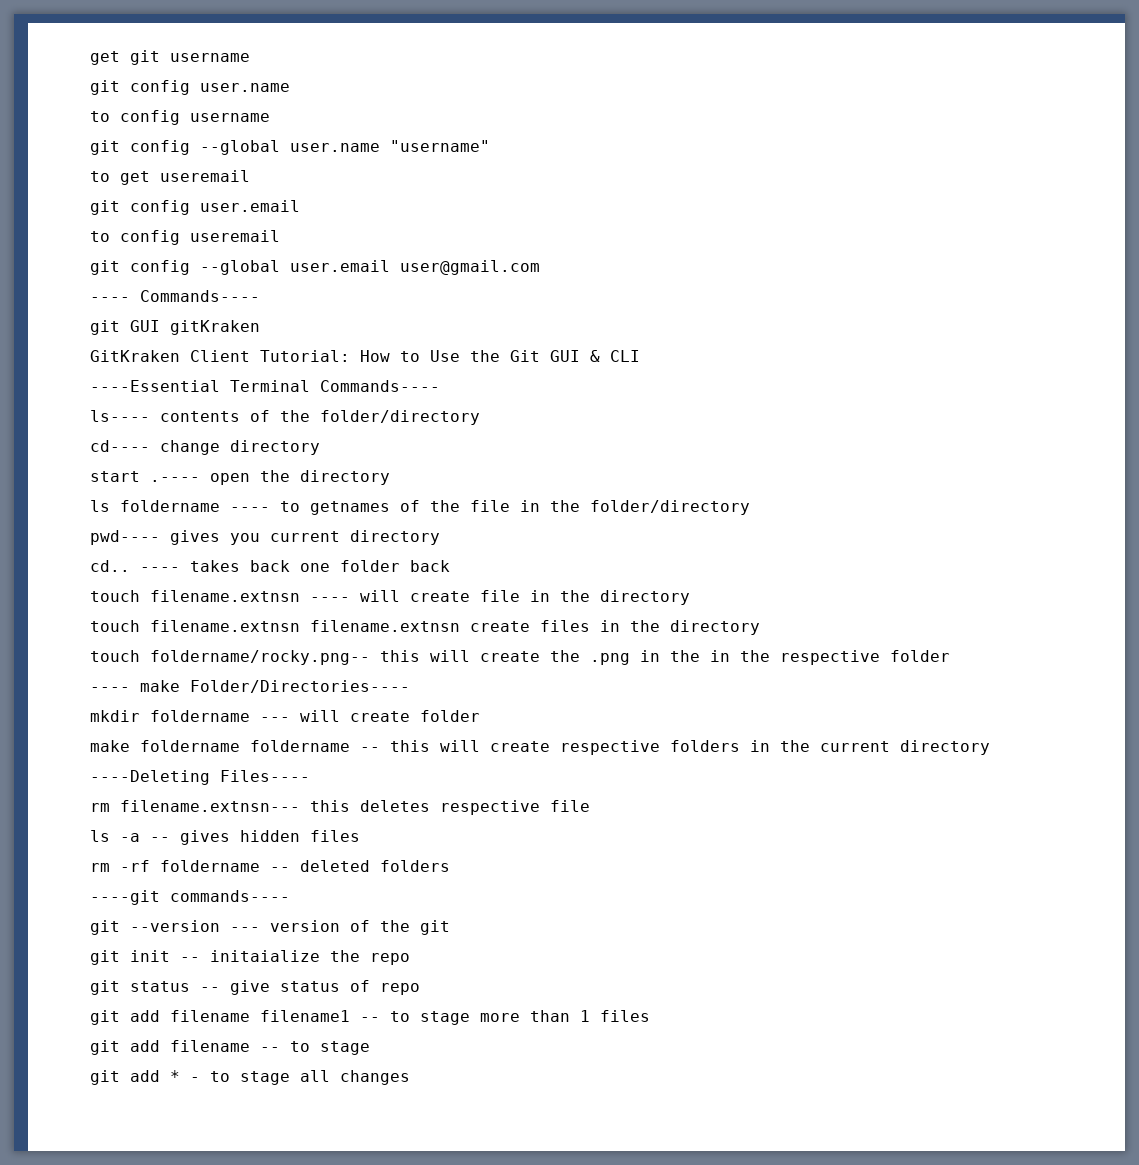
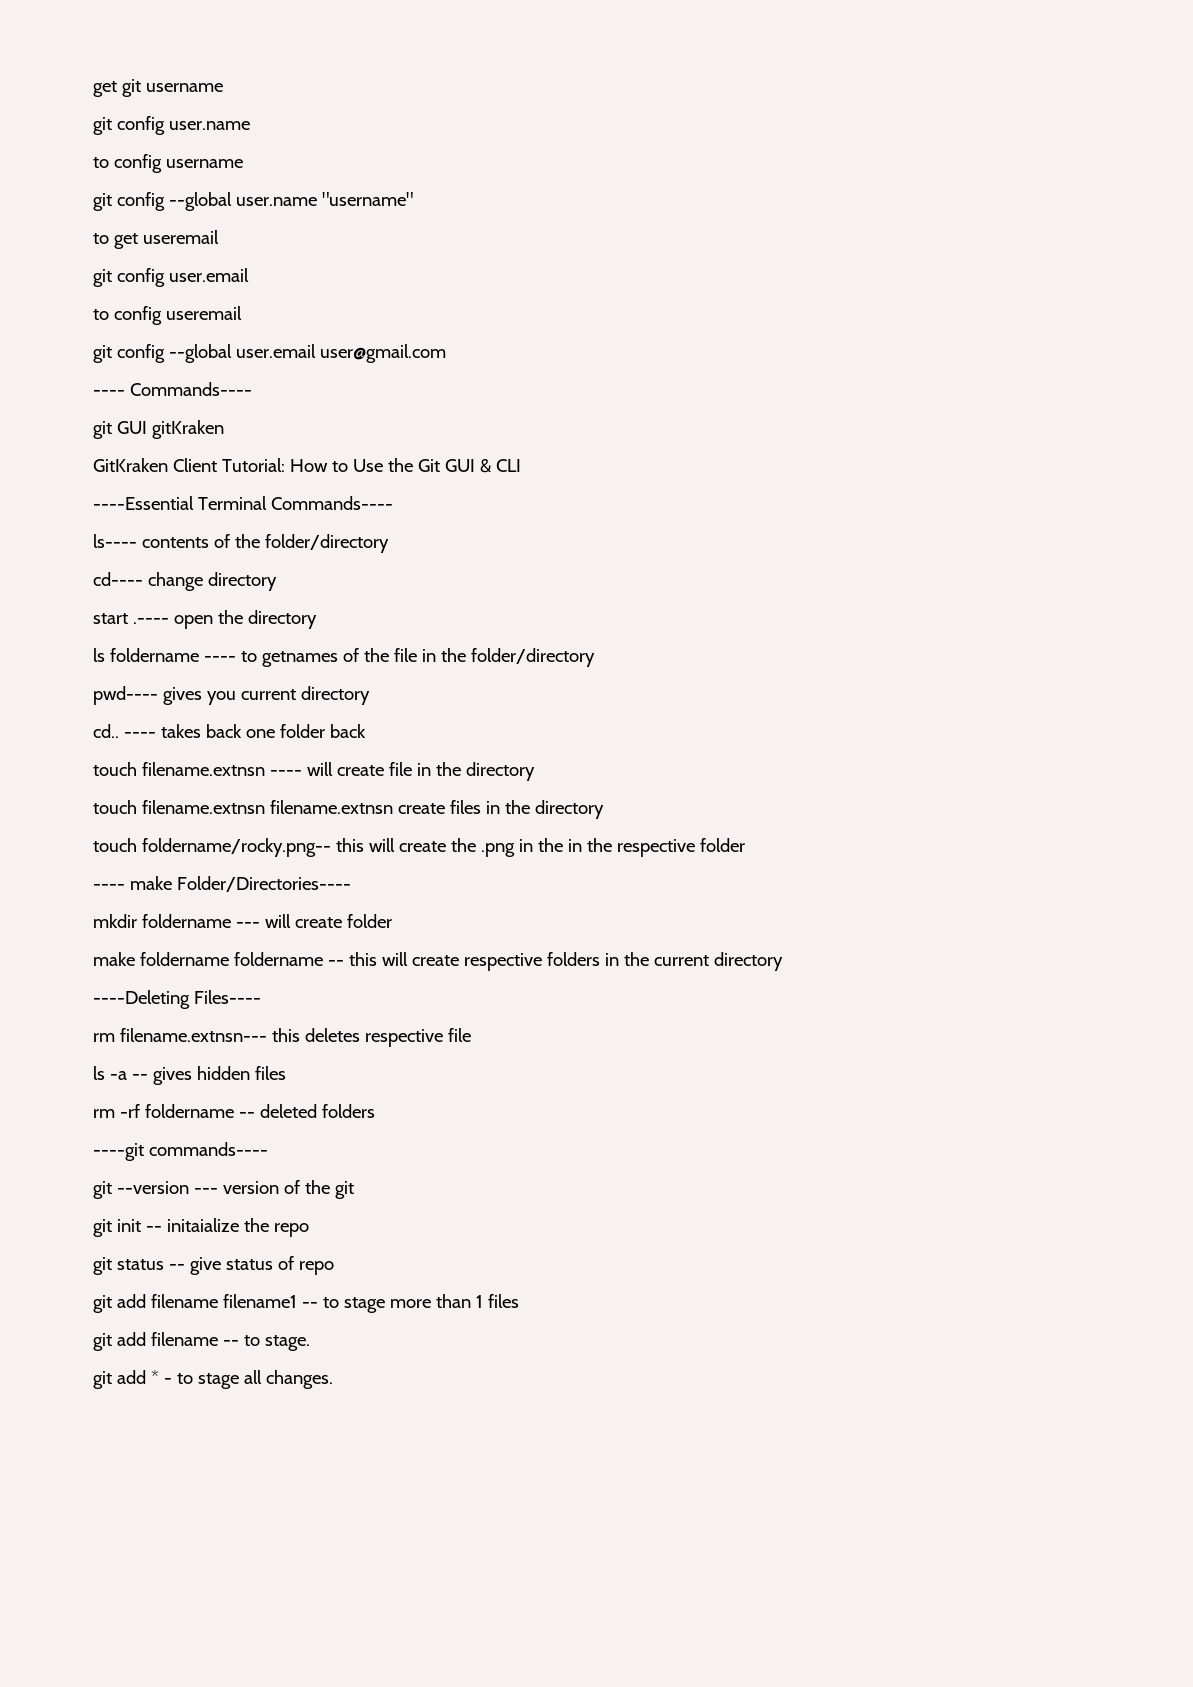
- git add filename -- to stage
+ git add filename -- to stage.
- git add * - to stage all changes
+ git add * - to stage all changes.

